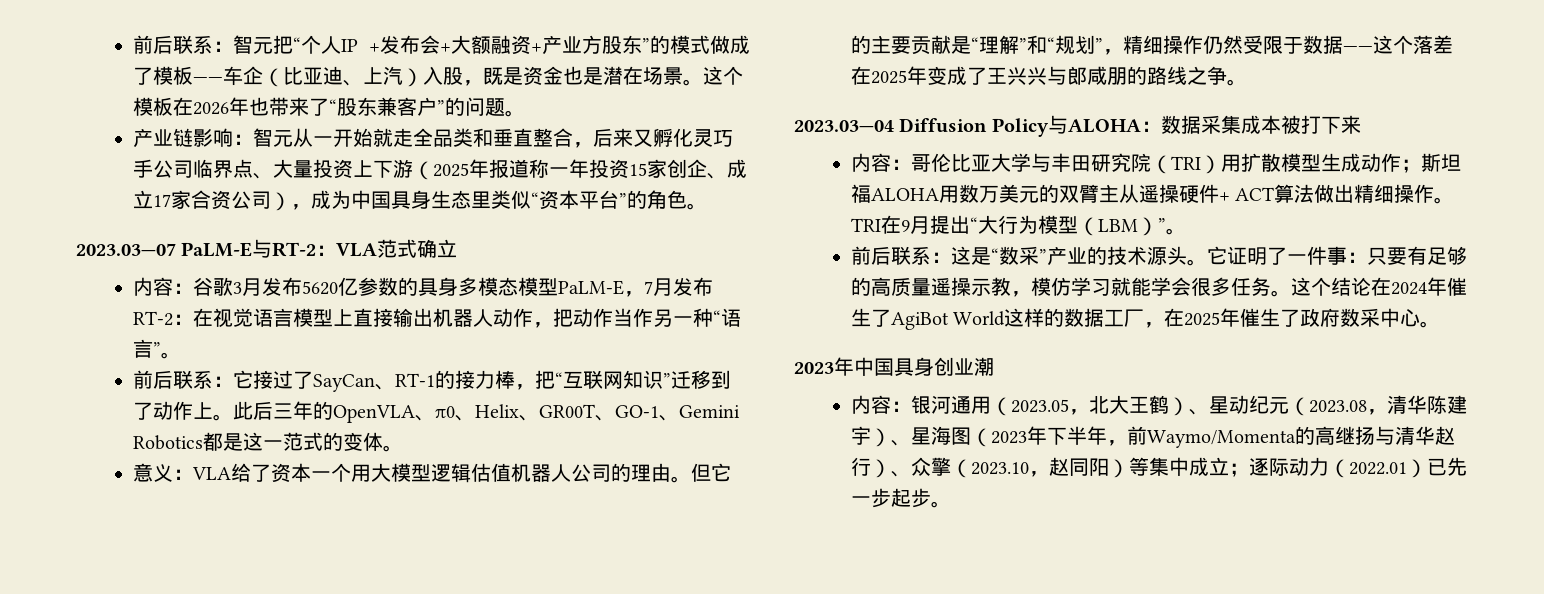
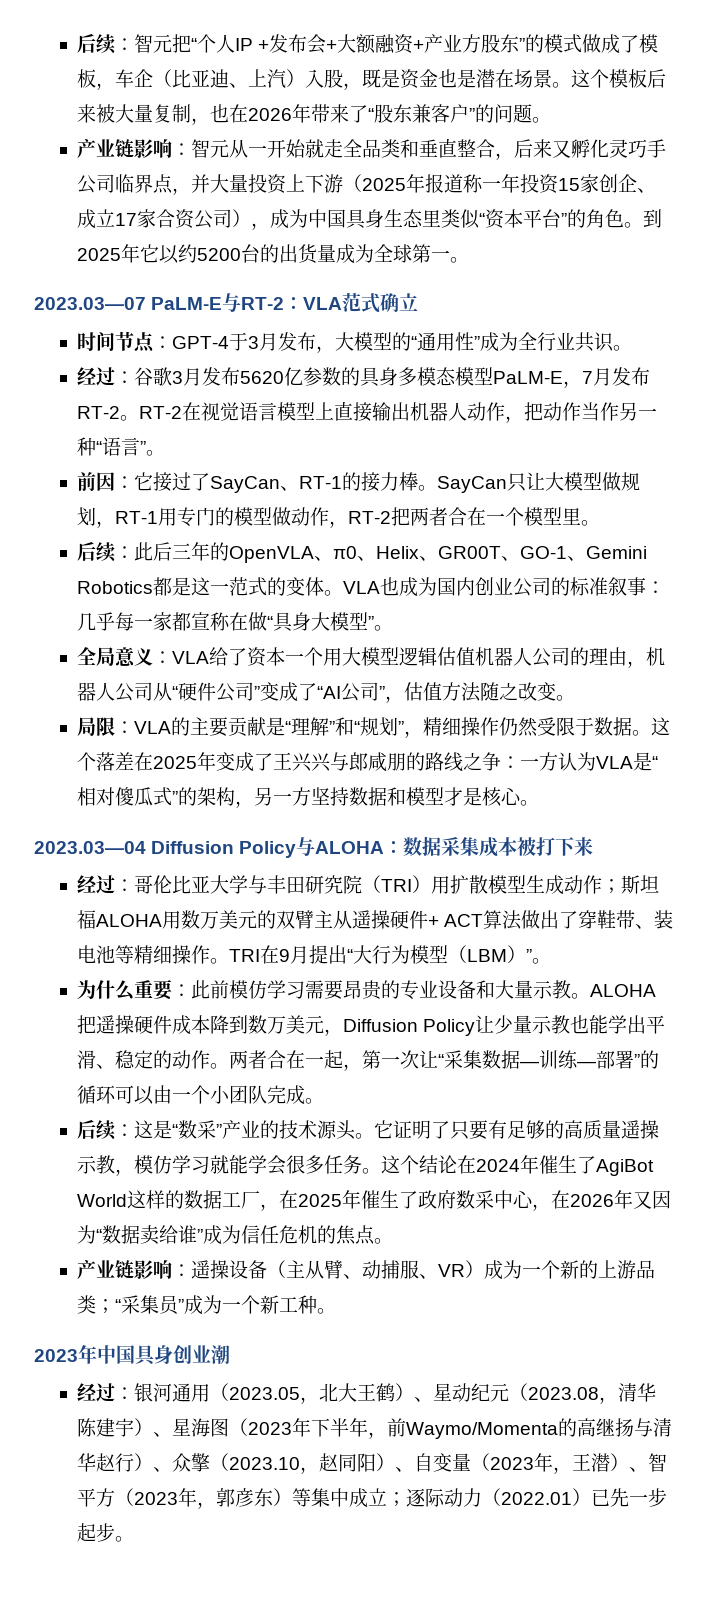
- 前后联系：智元把“个人IP +发布会+大额融资+产业方股东”的模式做成了模板——车企（比亚迪、上汽）入股，既是资金也是潜在场景。
+ 后续：智元把“个人IP +发布会+大额融资+产业方股东”的模式做成了模板，车企（比亚迪、上汽）入股，既是资金也是潜在场景。
- 这个模板在2026年也带来了“股东兼客户”的问题。
+ 这个模板后来被大量复制，也在2026年带来了“股东兼客户”的问题。
- 产业链影响：智元从一开始就走全品类和垂直整合，后来又孵化灵巧手公司临界点、大量投资上下游（2025年报道称一年投资15家创企、成立17家合资公司），成为中国具身生态里类似“资本平台”的角色。
+ 产业链影响：智元从一开始就走全品类和垂直整合，后来又孵化灵巧手公司临界点，并大量投资上下游（2025年报道称一年投资15家创企、成立17家合资公司），成为中国具身生态里类似“资本平台”的角色。到2025年它以约5200台的出货量成为全球第一。
- 内容：谷歌3月发布5620亿参数的具身多模态模型PaLM-E，7月发布RT-2：在视觉语言模型上直接输出机器人动作，把动作当作另一种“语言”。
- 前后联系：
+ 时间节点：GPT-4于3月发布，大模型的“通用性”成为全行业共识。
+ 经过：谷歌3月发布5620亿参数的具身多模态模型PaLM-E，7月发布RT-2。RT-2在视觉语言模型上直接输出机器人动作，把动作当作另一种“语言”。
+ 前因：
- 它接过了SayCan、RT-1的接力棒，把“互联网知识”迁移到了动作上。
+ 它接过了SayCan、RT-1的接力棒。SayCan只让大模型做规划，RT-1用专门的模型做动作，RT-2把两者合在一个模型里。
+ 后续：
- 此后三年的OpenVLA、π0、Helix、GR00T、GO-1、Gemini Robotics都是这一范式的变体。
- 意义：
+ 此后三年的OpenVLA、π0、Helix、GR00T、GO-1、Gemini Robotics都是这一范式的变体。VLA也成为国内创业公司的标准叙事：几乎每一家都宣称在做“具身大模型”。
+ 全局意义：
- VLA给了资本一个用大模型逻辑估值机器人公司的理由。但它的主要贡献是“理解”和“规划”，精细操作仍然受限于数据——这个落差在2025年变成了王兴兴与郎咸朋的路线之争。
+ VLA给了资本一个用大模型逻辑估值机器人公司的理由，机器人公司从“硬件公司”变成了“AI公司”，估值方法随之改变。
+ 局限：VLA的主要贡献是“理解”和“规划”，精细操作仍然受限于数据。这个落差在2025年变成了王兴兴与郎咸朋的路线之争：一方认为VLA是“相对傻瓜式”的架构，另一方坚持数据和模型才是核心。
- 内容：哥伦比亚大学与丰田研究院（TRI）用扩散模型生成动作；斯坦福ALOHA用数万美元的双臂主从遥操硬件+ ACT算法做出精细操作。
+ 经过：哥伦比亚大学与丰田研究院（TRI）用扩散模型生成动作；斯坦福ALOHA用数万美元的双臂主从遥操硬件+ ACT算法做出了穿鞋带、装电池等精细操作。
- 前后联系：这是“数采”产业的技术源头。
+ 为什么重要：此前模仿学习需要昂贵的专业设备和大量示教。ALOHA把遥操硬件成本降到数万美元，Diffusion Policy让少量示教也能学出平滑、稳定的动作。两者合在一起，第一次让“采集数据—训练—部署”的循环可以由一个小团队完成。
+ 后续：这是“数采”产业的技术源头。
- 它证明了一件事：只要有足够的高质量遥操示教，模仿学习就能学会很多任务。
+ 它证明了只要有足够的高质量遥操示教，模仿学习就能学会很多任务。
- 这个结论在2024年催生了AgiBot World这样的数据工厂，在2025年催生了政府数采中心。
+ 这个结论在2024年催生了AgiBot World这样的数据工厂，在2025年催生了政府数采中心，在2026年又因为“数据卖给谁”成为信任危机的焦点。
+ 产业链影响：遥操设备（主从臂、动捕服、VR）成为一个新的上游品类；“采集员”成为一个新工种。
- 内容：银河通用（2023.05，北大王鹤）、星动纪元（2023.08，清华陈建宇）、星海图（2023年下半年，前Waymo/Momenta的高继扬与清华赵行）、众擎（2023.10，赵同阳）等集中成立；逐际动力（2022.01）已先一步起步。
+ 经过：银河通用（2023.05，北大王鹤）、星动纪元（2023.08，清华陈建宇）、星海图（2023年下半年，前Waymo/Momenta的高继扬与清华赵行）、众擎（2023.10，赵同阳）、自变量（2023年，王潜）、智平方（2023年，郭彦东）等集中成立；逐际动力（2022.01）已先一步起步。

